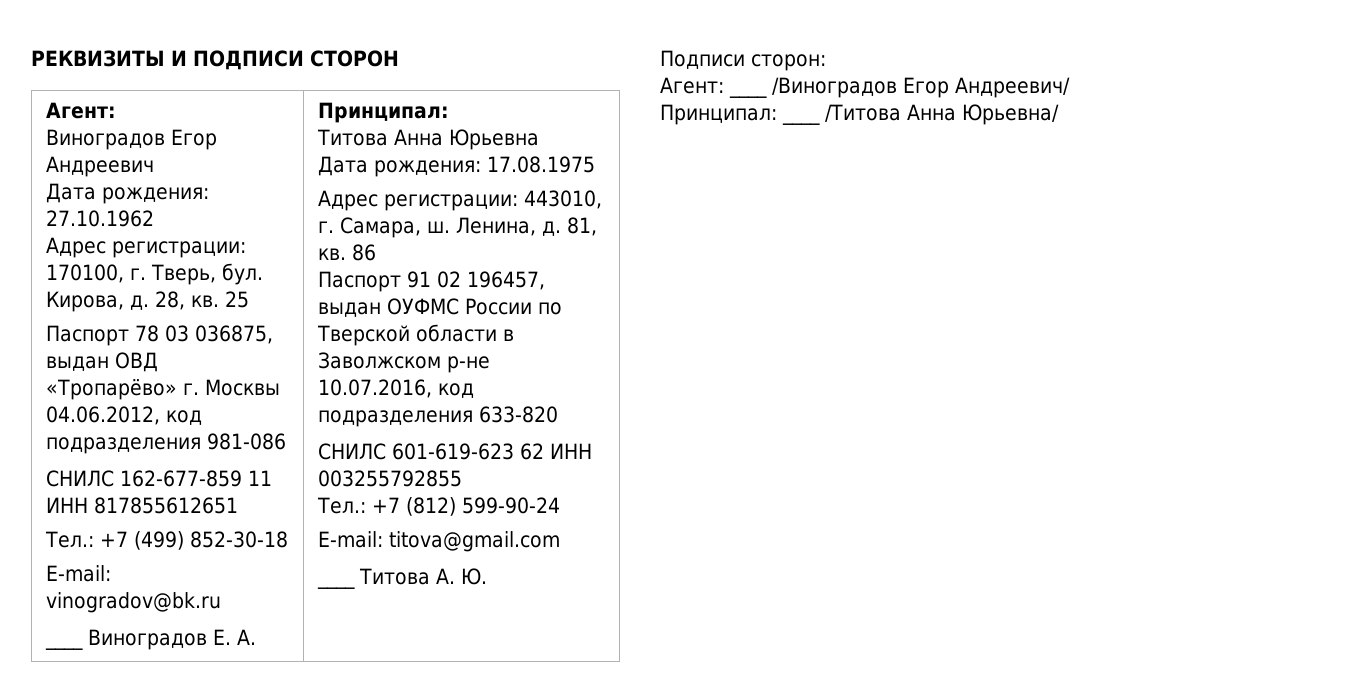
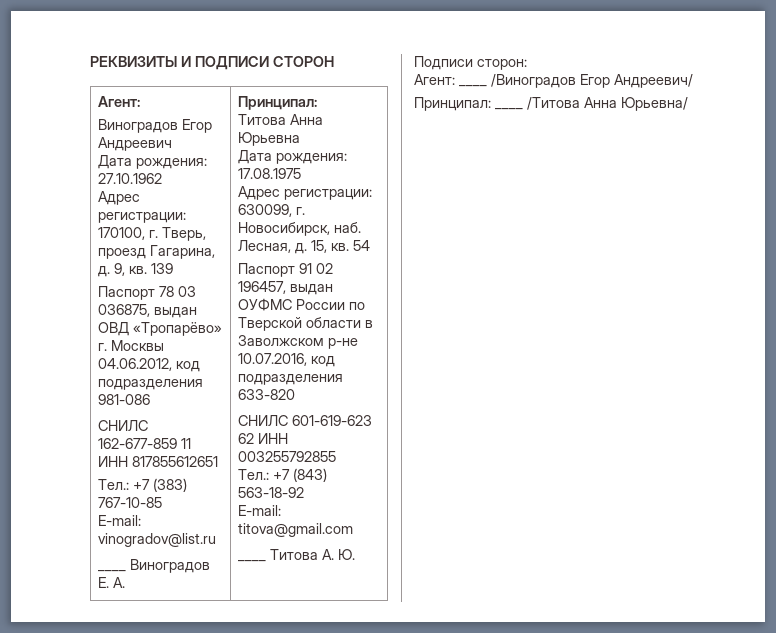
- Адрес регистрации: 170100, г. Тверь, бул. Кирова, д. 28, кв. 25
+ Адрес регистрации: 170100, г. Тверь, проезд Гагарина, д. 9, кв. 139
- Тел.: +7 (499) 852-30-18
- E-mail: vinogradov@bk.ru
+ Тел.: +7 (383) 767-10-85
+ E-mail: vinogradov@list.ru
- Адрес регистрации: 443010, г. Самара, ш. Ленина, д. 81, кв. 86
+ Адрес регистрации: 630099, г. Новосибирск, наб. Лесная, д. 15, кв. 54
- Тел.: +7 (812) 599-90-24
+ Тел.: +7 (843) 563-18-92

